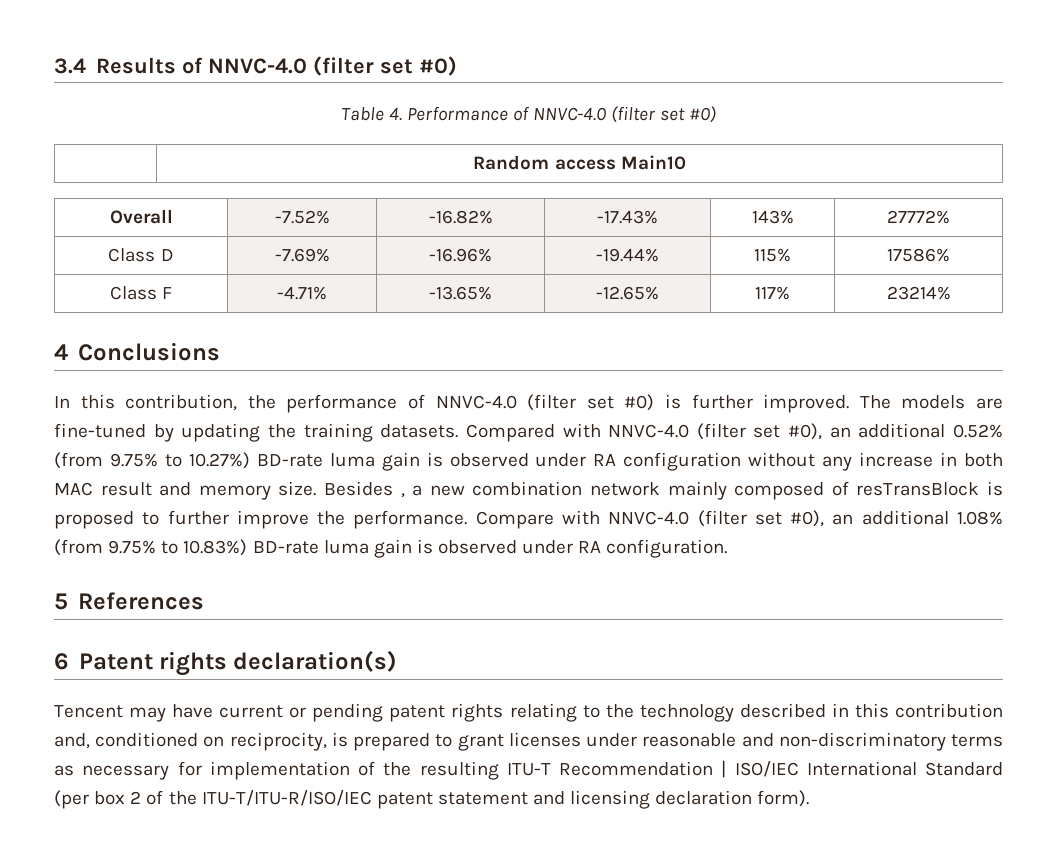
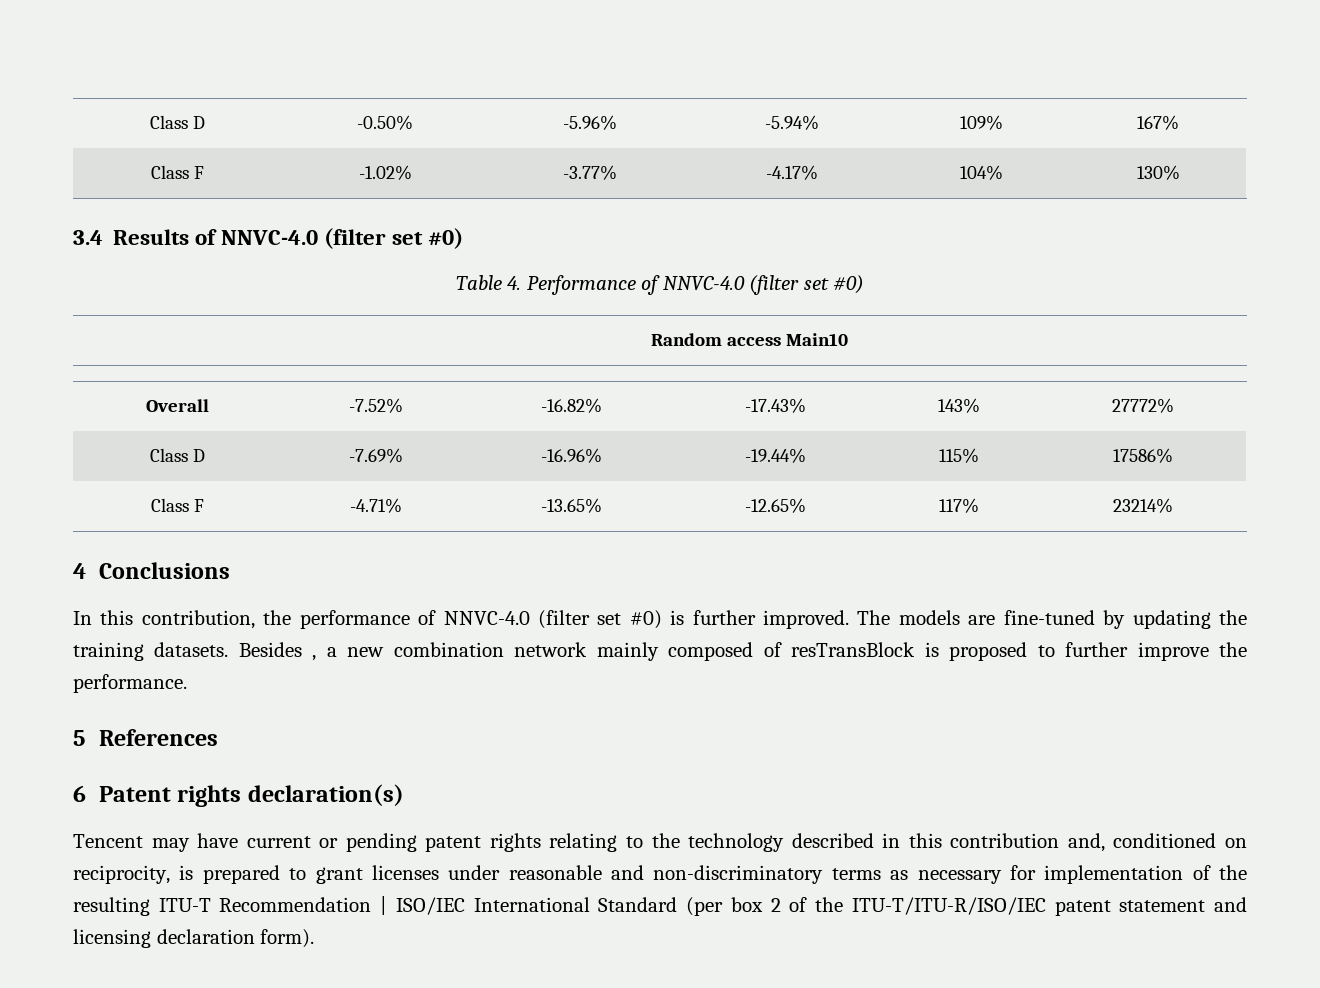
+ Class D | -0.50% | -5.96% | -5.94% | 109% | 167%
+ Class F | -1.02% | -3.77% | -4.17% | 104% | 130%
- Compared with NNVC-4.0 (filter set #0), an additional 0.52% (from 9.75% to 10.27%) BD-rate luma gain is observed under RA configuration without any increase in both MAC result and memory size.
- Compare with NNVC-4.0 (filter set #0), an additional 1.08% (from 9.75% to 10.83%) BD-rate luma gain is observed under RA configuration.

